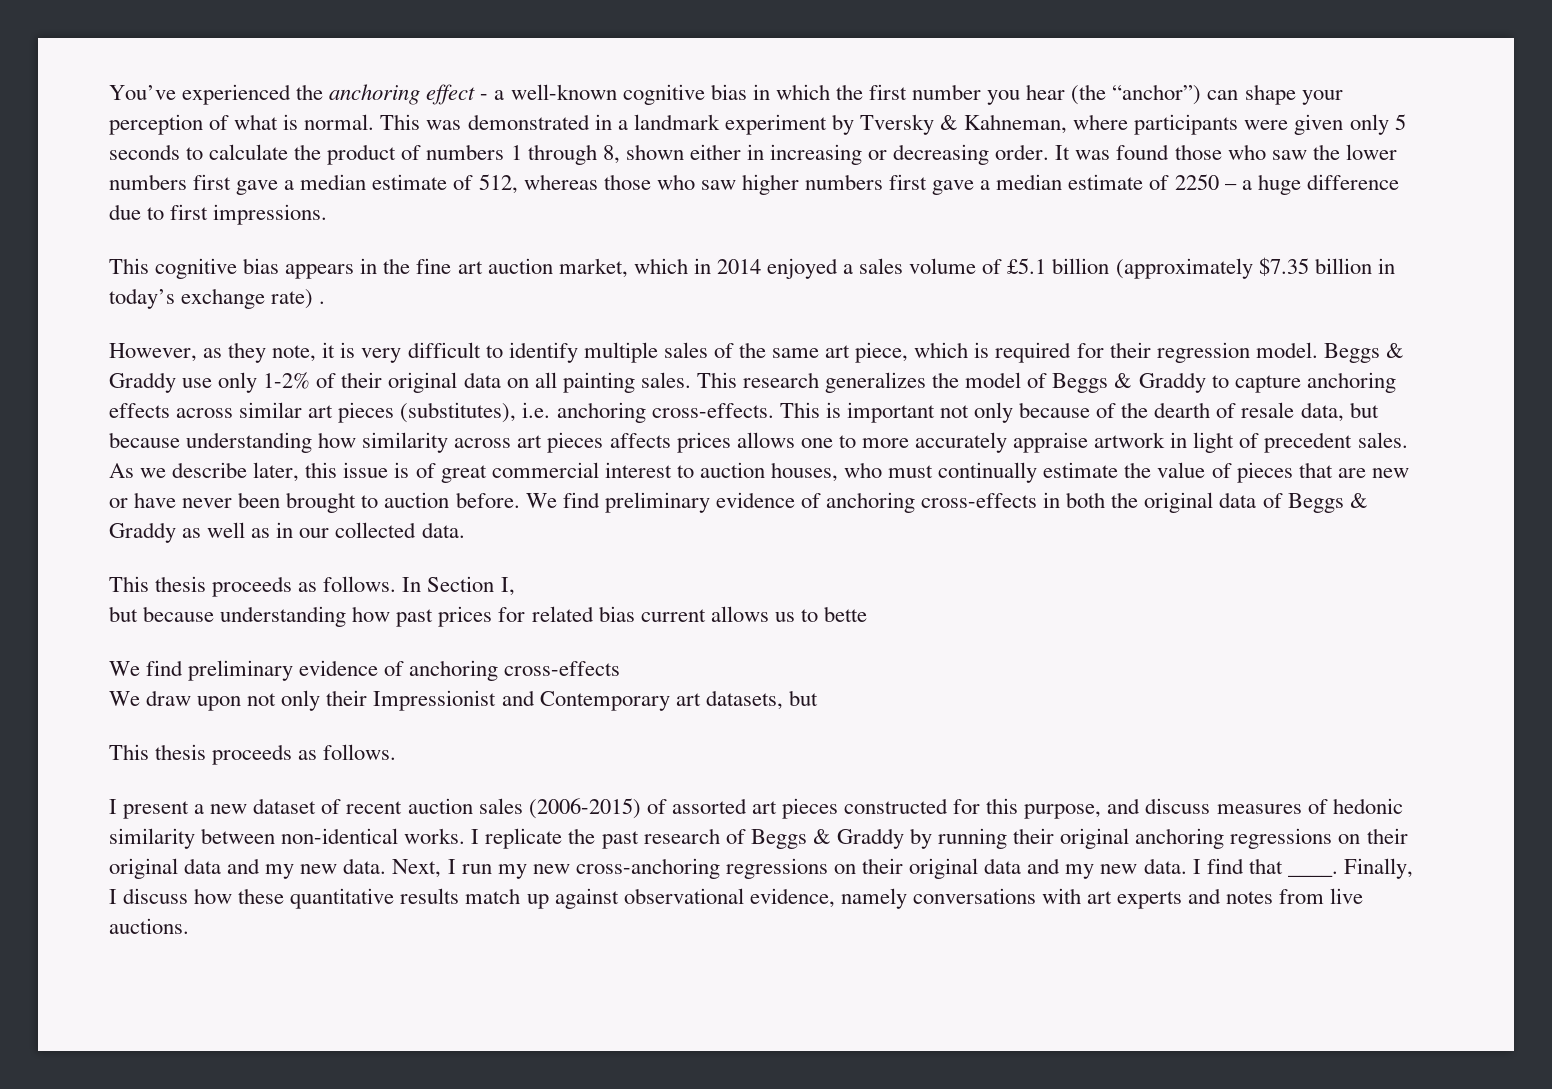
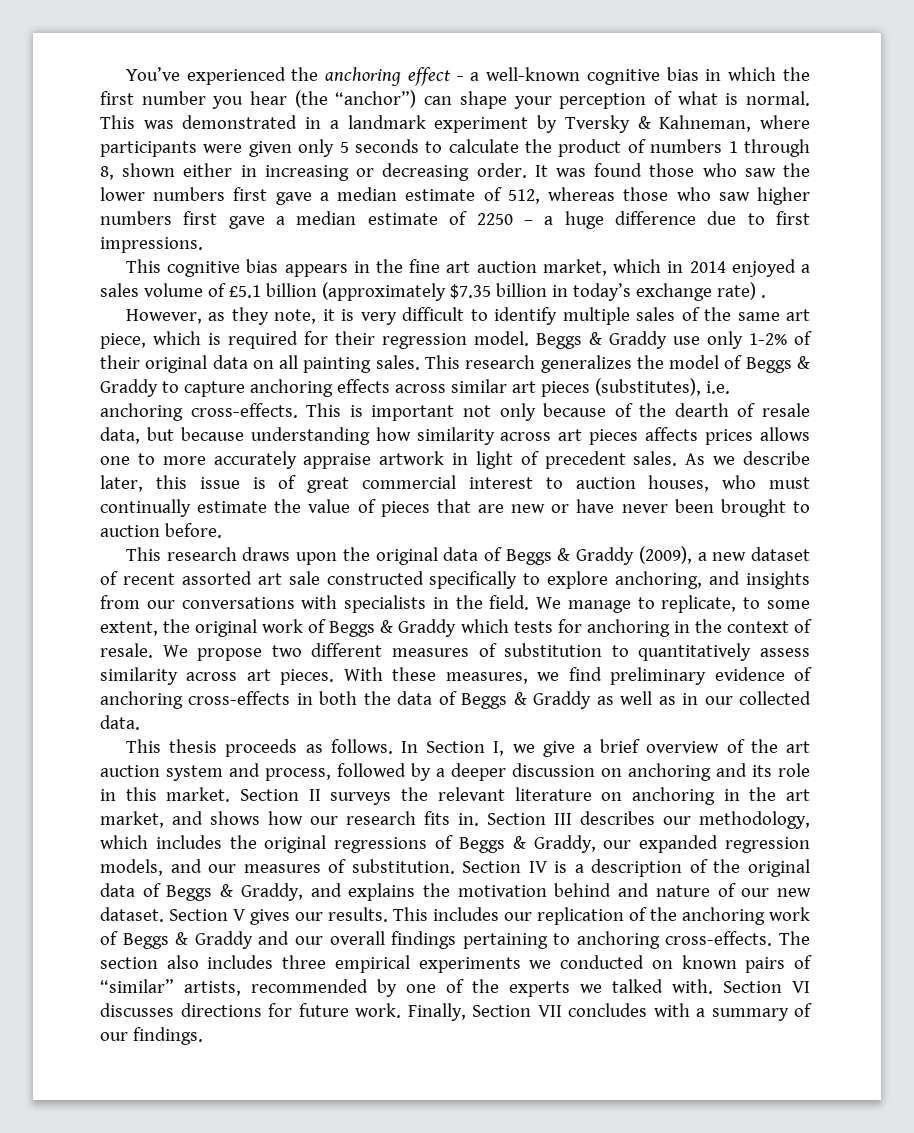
- As we describe later, this issue is of great commercial interest to auction houses, who must continually estimate the value of pieces that are new or have never been brought to auction before. We find preliminary evidence of anchoring cross-effects in both the original data of Beggs & Graddy as well as in our collected data.
+ As we describe later, this issue is of great commercial interest to auction houses, who must continually estimate the value of pieces that are new or have never been brought to auction before.
+ This research draws upon the original data of Beggs & Graddy (2009), a new dataset of recent assorted art sale constructed specifically to explore anchoring, and insights from our conversations with specialists in the field. We manage to replicate, to some extent, the original work of Beggs & Graddy which tests for anchoring in the context of resale. We propose two different measures of substitution to quantitatively assess similarity across art pieces. With these measures, we find preliminary evidence of anchoring cross-effects in both the data of Beggs & Graddy as well as in our collected data.
- In Section I,
- but because understanding how past prices for related bias current allows us to bette
- We find preliminary evidence of anchoring cross-effects
- We draw upon not only their Impressionist and Contemporary art datasets, but
- This thesis proceeds as follows.
- I present a new dataset of recent auction sales (2006-2015) of assorted art pieces constructed for this purpose, and discuss measures of hedonic similarity between non-identical works. I replicate the past research of Beggs & Graddy by running their original anchoring regressions on their original data and my new data. Next, I run my new cross-anchoring regressions on their original data and my new data. I find that ____. Finally, I discuss how these quantitative results match up against observational evidence, namely conversations with art experts and notes from live auctions.
+ In Section I, we give a brief overview of the art auction system and process, followed by a deeper discussion on anchoring and its role in this market. Section II surveys the relevant literature on anchoring in the art market, and shows how our research fits in. Section III describes our methodology, which includes the original regressions of Beggs & Graddy, our expanded regression models, and our measures of substitution. Section IV is a description of the original data of Beggs & Graddy, and explains the motivation behind and nature of our new dataset. Section V gives our results. This includes our replication of the anchoring work of Beggs & Graddy and our overall findings pertaining to anchoring cross-effects. The section also includes three empirical experiments we conducted on known pairs of “similar” artists, recommended by one of the experts we talked with. Section VI discusses directions for future work. Finally, Section VII concludes with a summary of our findings.

